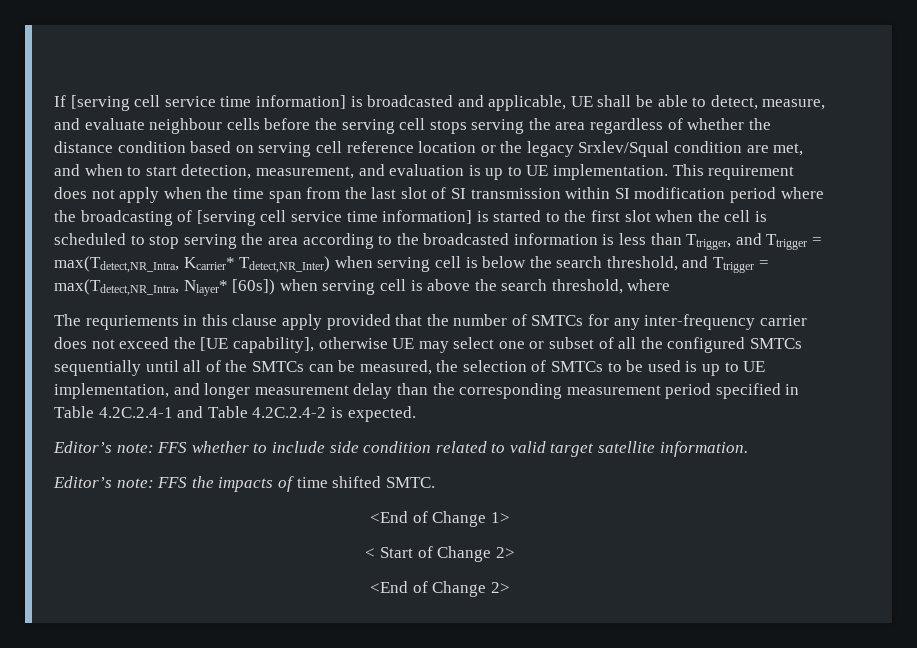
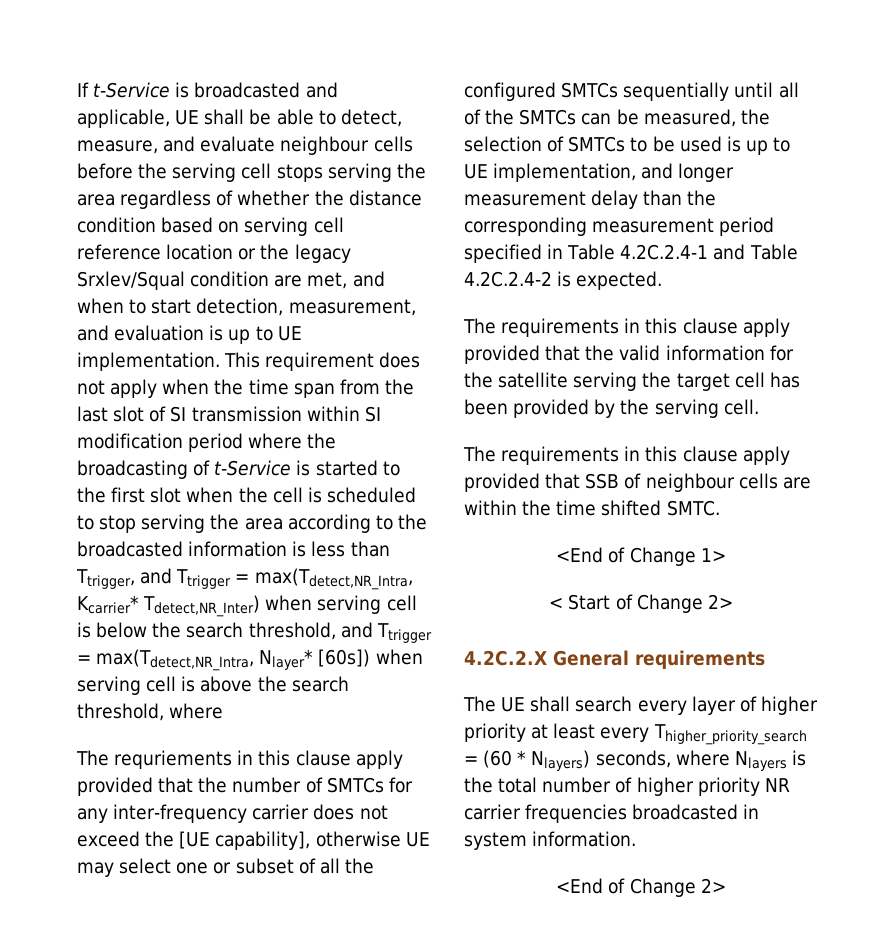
- If [serving cell service time information] is broadcasted and applicable, UE shall be able to detect, measure, and evaluate neighbour cells before the serving cell stops serving the area regardless of whether the distance condition based on serving cell reference location or the legacy Srxlev/Squal condition are met, and when to start detection, measurement, and evaluation is up to UE implementation.
+ If t-Service is broadcasted and applicable, UE shall be able to detect, measure, and evaluate neighbour cells before the serving cell stops serving the area regardless of whether the distance condition based on serving cell reference location or the legacy Srxlev/Squal condition are met, and when to start detection, measurement, and evaluation is up to UE implementation.
- This requirement does not apply when the time span from the last slot of SI transmission within SI modification period where the broadcasting of [serving cell service time information] is started to the first slot when the cell is scheduled to stop serving the area according to the broadcasted information is less than Ttrigger, and Ttrigger = max(Tdetect,NR_Intra, Kcarrier* Tdetect,NR_Inter) when serving cell is below the search threshold, and Ttrigger = max(Tdetect,NR_Intra, Nlayer* [60s]) when serving cell is above the search threshold, where
+ This requirement does not apply when the time span from the last slot of SI transmission within SI modification period where the broadcasting of t-Service is started to the first slot when the cell is scheduled to stop serving the area according to the broadcasted information is less than Ttrigger, and Ttrigger = max(Tdetect,NR_Intra, Kcarrier* Tdetect,NR_Inter) when serving cell is below the search threshold, and Ttrigger = max(Tdetect,NR_Intra, Nlayer* [60s]) when serving cell is above the search threshold, where
- Editor’s note: FFS whether to include side condition related to valid target satellite information.
- Editor’s note: FFS the impacts of time shifted SMTC.
+ The requirements in this clause apply provided that the valid information for the satellite serving the target cell has been provided by the serving cell.
+ The requirements in this clause apply provided that SSB of neighbour cells are within the time shifted SMTC.
+ 4.2C.2.X General requirements
+ The UE shall search every layer of higher priority at least every Thigher_priority_search = (60 * Nlayers) seconds, where Nlayers is the total number of higher priority NR carrier frequencies broadcasted in system information.

